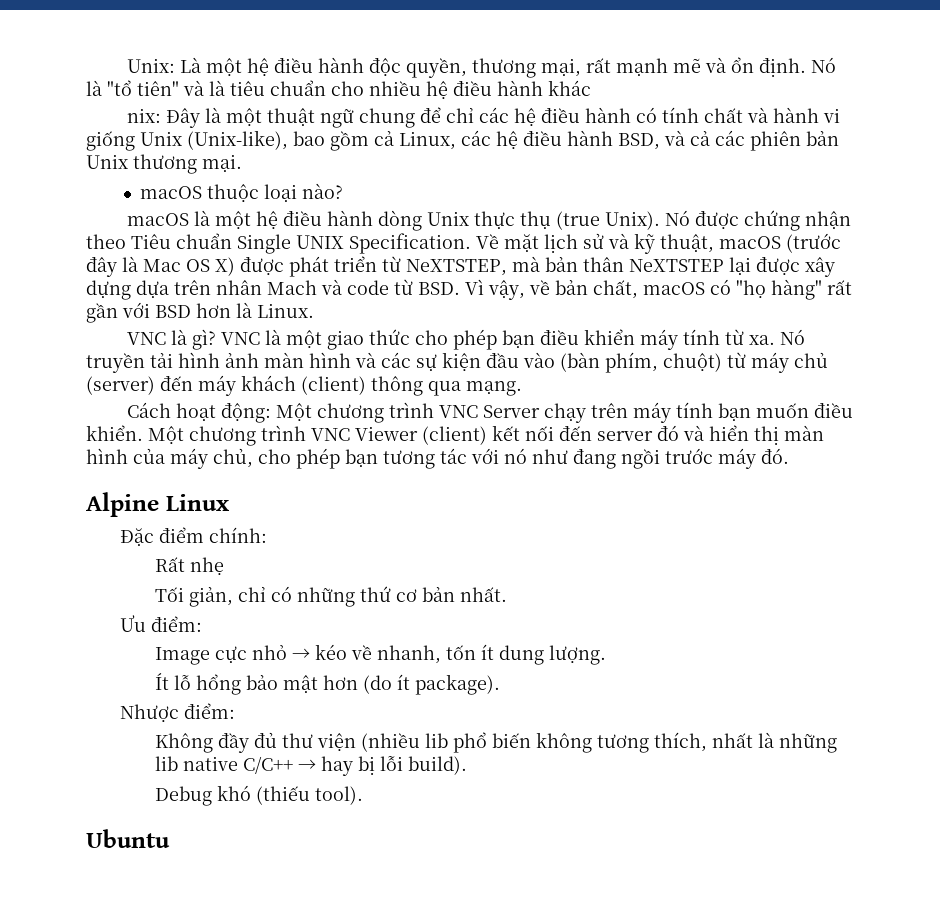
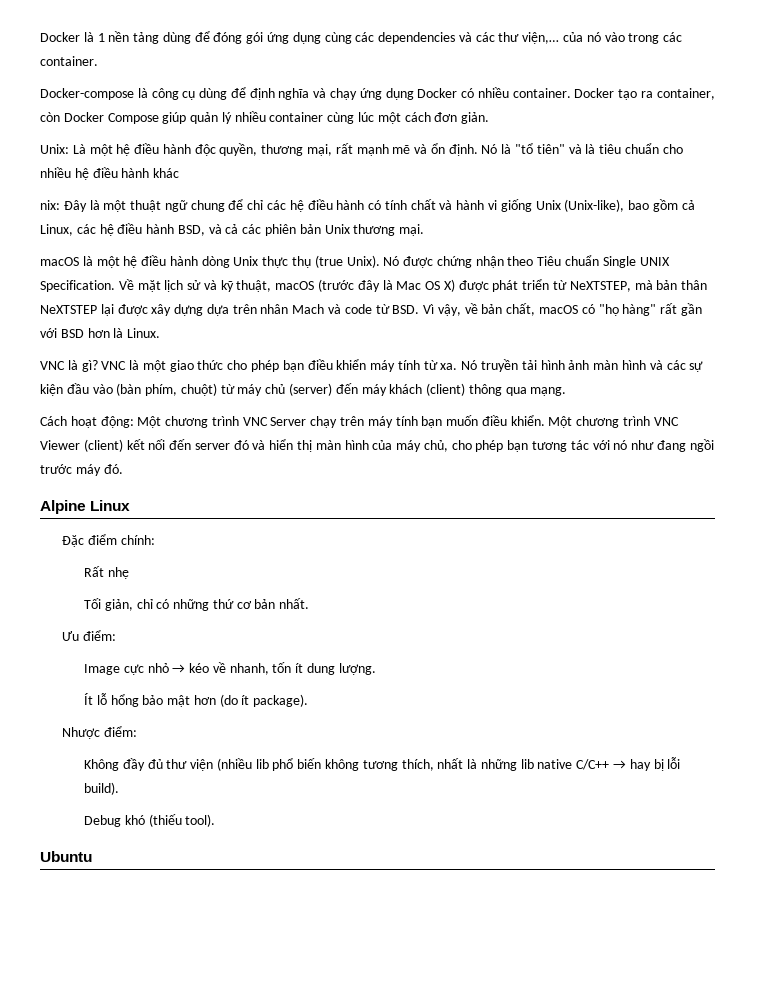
+ Docker là 1 nền tảng dùng để đóng gói ứng dụng cùng các dependencies và các thư viện,… của nó vào trong các container.
+ Docker-compose là công cụ dùng để định nghĩa và chạy ứng dụng Docker có nhiều container. Docker tạo ra container, còn Docker Compose giúp quản lý nhiều container cùng lúc một cách đơn giản.
- macOS thuộc loại nào?

